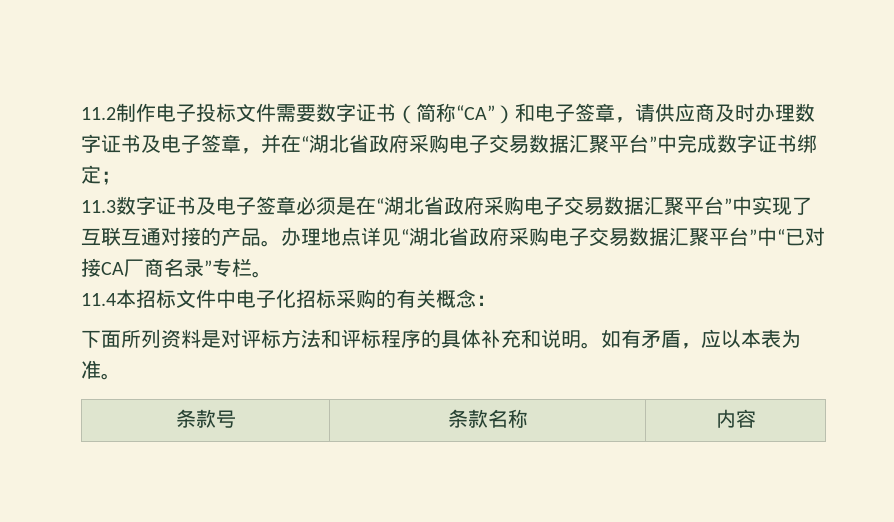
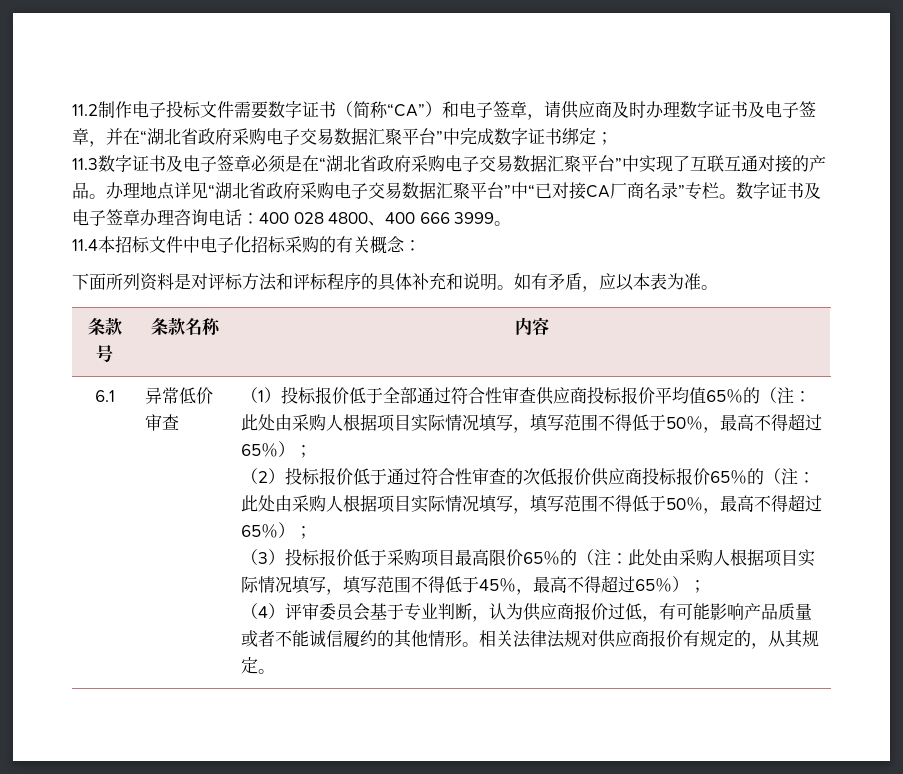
+ 数字证书及电子签章办理咨询电话：400 028 4800、400 666 3999。
+ 6.1 | 异常低价审查 | （1）投标报价低于全部通过符合性审查供应商投标报价平均值65％的（注：此处由采购人根据项目实际情况填写，填写范围不得低于50％，最高不得超过65％）；
+ （2）投标报价低于通过符合性审查的次低报价供应商投标报价65％的（注：此处由采购人根据项目实际情况填写，填写范围不得低于50％，最高不得超过65％）；
+ （3）投标报价低于采购项目最高限价65％的（注：此处由采购人根据项目实际情况填写，填写范围不得低于45％，最高不得超过65％）；
+ （4）评审委员会基于专业判断，认为供应商报价过低，有可能影响产品质量或者不能诚信履约的其他情形。相关法律法规对供应商报价有规定的，从其规定。

